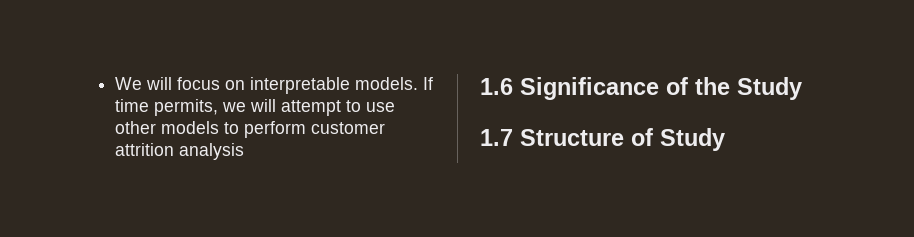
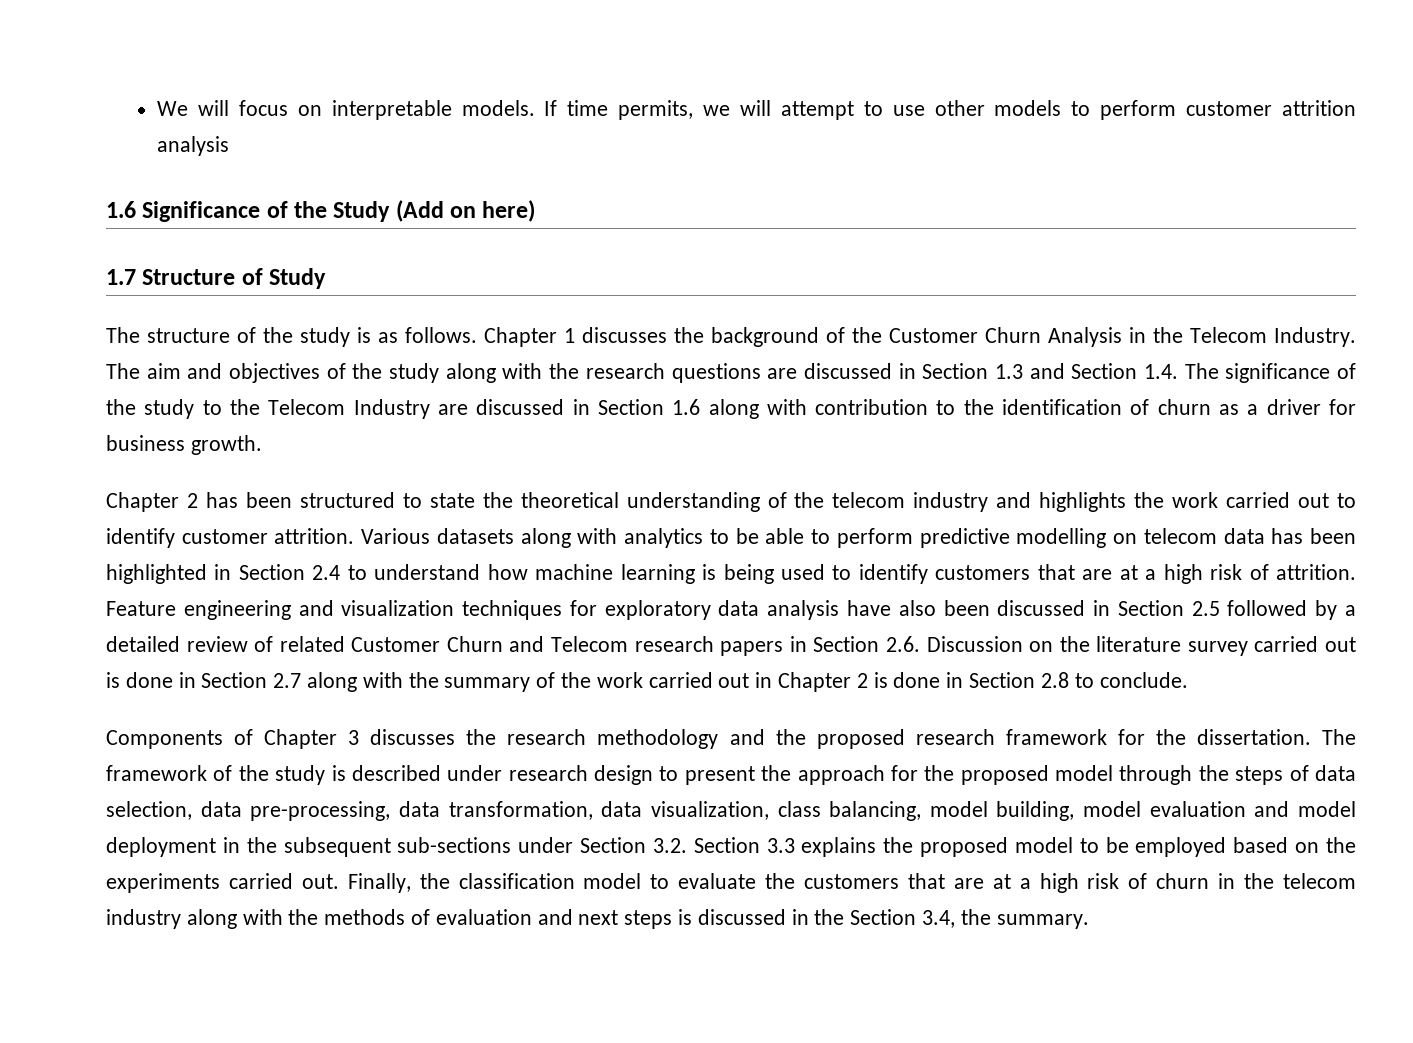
- 1.6 Significance of the Study
+ 1.6 Significance of the Study (Add on here)
+ The structure of the study is as follows. Chapter 1 discusses the background of the Customer Churn Analysis in the Telecom Industry. The aim and objectives of the study along with the research questions are discussed in Section 1.3 and Section 1.4. The significance of the study to the Telecom Industry are discussed in Section 1.6 along with contribution to the identification of churn as a driver for business growth.
+ Chapter 2 has been structured to state the theoretical understanding of the telecom industry and highlights the work carried out to identify customer attrition. Various datasets along with analytics to be able to perform predictive modelling on telecom data has been highlighted in Section 2.4 to understand how machine learning is being used to identify customers that are at a high risk of attrition. Feature engineering and visualization techniques for exploratory data analysis have also been discussed in Section 2.5 followed by a detailed review of related Customer Churn and Telecom research papers in Section 2.6. Discussion on the literature survey carried out is done in Section 2.7 along with the summary of the work carried out in Chapter 2 is done in Section 2.8 to conclude.
+ Components of Chapter 3 discusses the research methodology and the proposed research framework for the dissertation. The framework of the study is described under research design to present the approach for the proposed model through the steps of data selection, data pre-processing, data transformation, data visualization, class balancing, model building, model evaluation and model deployment in the subsequent sub-sections under Section 3.2. Section 3.3 explains the proposed model to be employed based on the experiments carried out. Finally, the classification model to evaluate the customers that are at a high risk of churn in the telecom industry along with the methods of evaluation and next steps is discussed in the Section 3.4, the summary.

